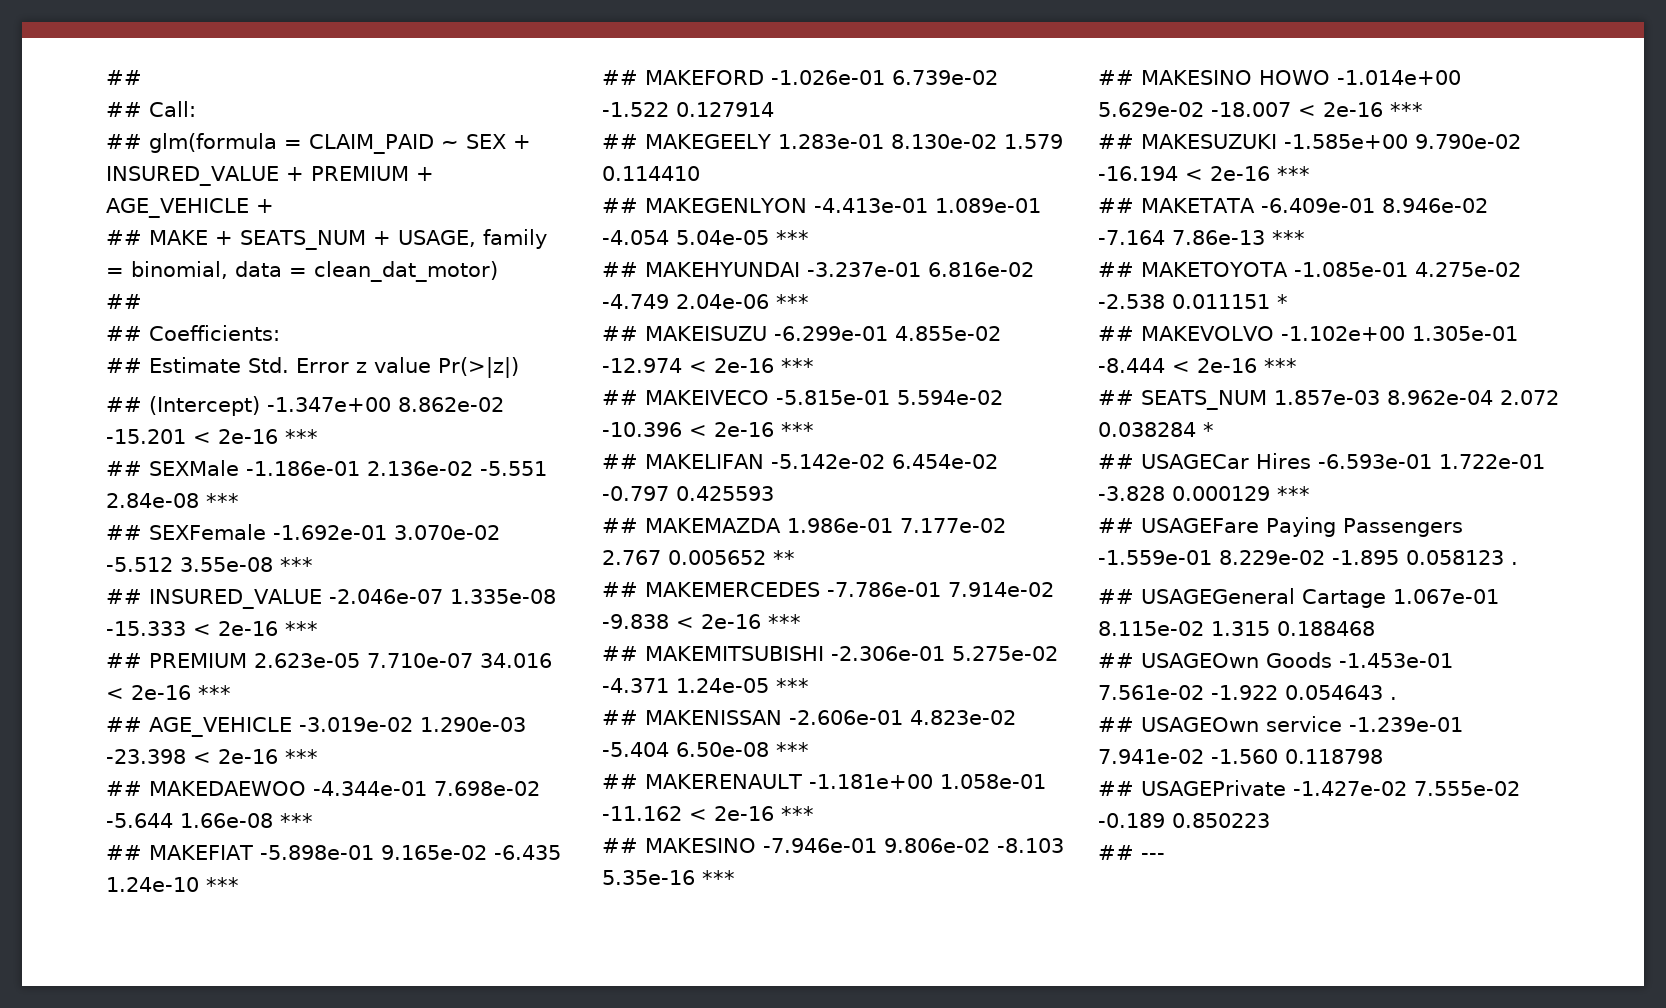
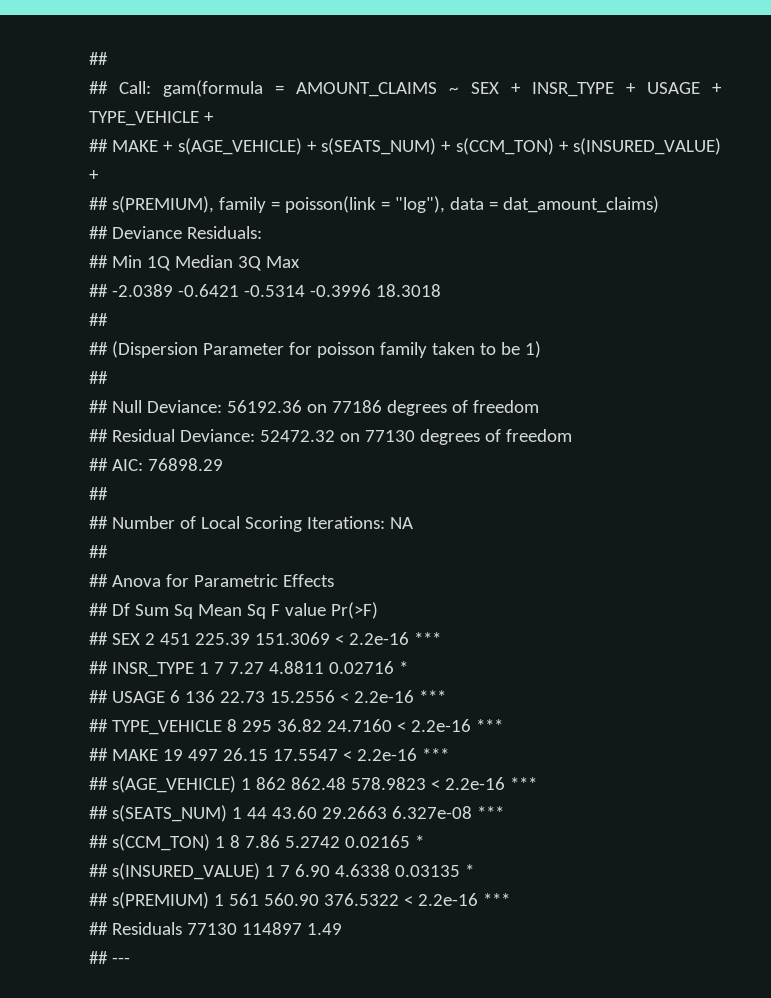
- ## Call:
- ## glm(formula = CLAIM_PAID ~ SEX + INSURED_VALUE + PREMIUM + AGE_VEHICLE +
- ## MAKE + SEATS_NUM + USAGE, family = binomial, data = clean_dat_motor)
+ ## Call: gam(formula = AMOUNT_CLAIMS ~ SEX + INSR_TYPE + USAGE + TYPE_VEHICLE +
+ ## MAKE + s(AGE_VEHICLE) + s(SEATS_NUM) + s(CCM_TON) + s(INSURED_VALUE) +
+ ## s(PREMIUM), family = poisson(link = "log"), data = dat_amount_claims)
+ ## Deviance Residuals:
+ ## Min 1Q Median 3Q Max
+ ## -2.0389 -0.6421 -0.5314 -0.3996 18.3018
  ##
- ## Coefficients:
- ## Estimate Std. Error z value Pr(>|z|)
- ## (Intercept) -1.347e+00 8.862e-02 -15.201 < 2e-16 ***
- ## SEXMale -1.186e-01 2.136e-02 -5.551 2.84e-08 ***
- ## SEXFemale -1.692e-01 3.070e-02 -5.512 3.55e-08 ***
- ## INSURED_VALUE -2.046e-07 1.335e-08 -15.333 < 2e-16 ***
- ## PREMIUM 2.623e-05 7.710e-07 34.016 < 2e-16 ***
- ## AGE_VEHICLE -3.019e-02 1.290e-03 -23.398 < 2e-16 ***
- ## MAKEDAEWOO -4.344e-01 7.698e-02 -5.644 1.66e-08 ***
- ## MAKEFIAT -5.898e-01 9.165e-02 -6.435 1.24e-10 ***
- ## MAKEFORD -1.026e-01 6.739e-02 -1.522 0.127914
- ## MAKEGEELY 1.283e-01 8.130e-02 1.579 0.114410
- ## MAKEGENLYON -4.413e-01 1.089e-01 -4.054 5.04e-05 ***
- ## MAKEHYUNDAI -3.237e-01 6.816e-02 -4.749 2.04e-06 ***
- ## MAKEISUZU -6.299e-01 4.855e-02 -12.974 < 2e-16 ***
- ## MAKEIVECO -5.815e-01 5.594e-02 -10.396 < 2e-16 ***
- ## MAKELIFAN -5.142e-02 6.454e-02 -0.797 0.425593
- ## MAKEMAZDA 1.986e-01 7.177e-02 2.767 0.005652 **
- ## MAKEMERCEDES -7.786e-01 7.914e-02 -9.838 < 2e-16 ***
- ## MAKEMITSUBISHI -2.306e-01 5.275e-02 -4.371 1.24e-05 ***
- ## MAKENISSAN -2.606e-01 4.823e-02 -5.404 6.50e-08 ***
- ## MAKERENAULT -1.181e+00 1.058e-01 -11.162 < 2e-16 ***
- ## MAKESINO -7.946e-01 9.806e-02 -8.103 5.35e-16 ***
- ## MAKESINO HOWO -1.014e+00 5.629e-02 -18.007 < 2e-16 ***
- ## MAKESUZUKI -1.585e+00 9.790e-02 -16.194 < 2e-16 ***
- ## MAKETATA -6.409e-01 8.946e-02 -7.164 7.86e-13 ***
- ## MAKETOYOTA -1.085e-01 4.275e-02 -2.538 0.011151 *
- ## MAKEVOLVO -1.102e+00 1.305e-01 -8.444 < 2e-16 ***
- ## SEATS_NUM 1.857e-03 8.962e-04 2.072 0.038284 *
- ## USAGECar Hires -6.593e-01 1.722e-01 -3.828 0.000129 ***
- ## USAGEFare Paying Passengers -1.559e-01 8.229e-02 -1.895 0.058123 .
- ## USAGEGeneral Cartage 1.067e-01 8.115e-02 1.315 0.188468
- ## USAGEOwn Goods -1.453e-01 7.561e-02 -1.922 0.054643 .
- ## USAGEOwn service -1.239e-01 7.941e-02 -1.560 0.118798
- ## USAGEPrivate -1.427e-02 7.555e-02 -0.189 0.850223
+ ## (Dispersion Parameter for poisson family taken to be 1)
+ ##
+ ## Null Deviance: 56192.36 on 77186 degrees of freedom
+ ## Residual Deviance: 52472.32 on 77130 degrees of freedom
+ ## AIC: 76898.29
+ ##
+ ## Number of Local Scoring Iterations: NA
+ ##
+ ## Anova for Parametric Effects
+ ## Df Sum Sq Mean Sq F value Pr(>F)
+ ## SEX 2 451 225.39 151.3069 < 2.2e-16 ***
+ ## INSR_TYPE 1 7 7.27 4.8811 0.02716 *
+ ## USAGE 6 136 22.73 15.2556 < 2.2e-16 ***
+ ## TYPE_VEHICLE 8 295 36.82 24.7160 < 2.2e-16 ***
+ ## MAKE 19 497 26.15 17.5547 < 2.2e-16 ***
+ ## s(AGE_VEHICLE) 1 862 862.48 578.9823 < 2.2e-16 ***
+ ## s(SEATS_NUM) 1 44 43.60 29.2663 6.327e-08 ***
+ ## s(CCM_TON) 1 8 7.86 5.2742 0.02165 *
+ ## s(INSURED_VALUE) 1 7 6.90 4.6338 0.03135 *
+ ## s(PREMIUM) 1 561 560.90 376.5322 < 2.2e-16 ***
+ ## Residuals 77130 114897 1.49

